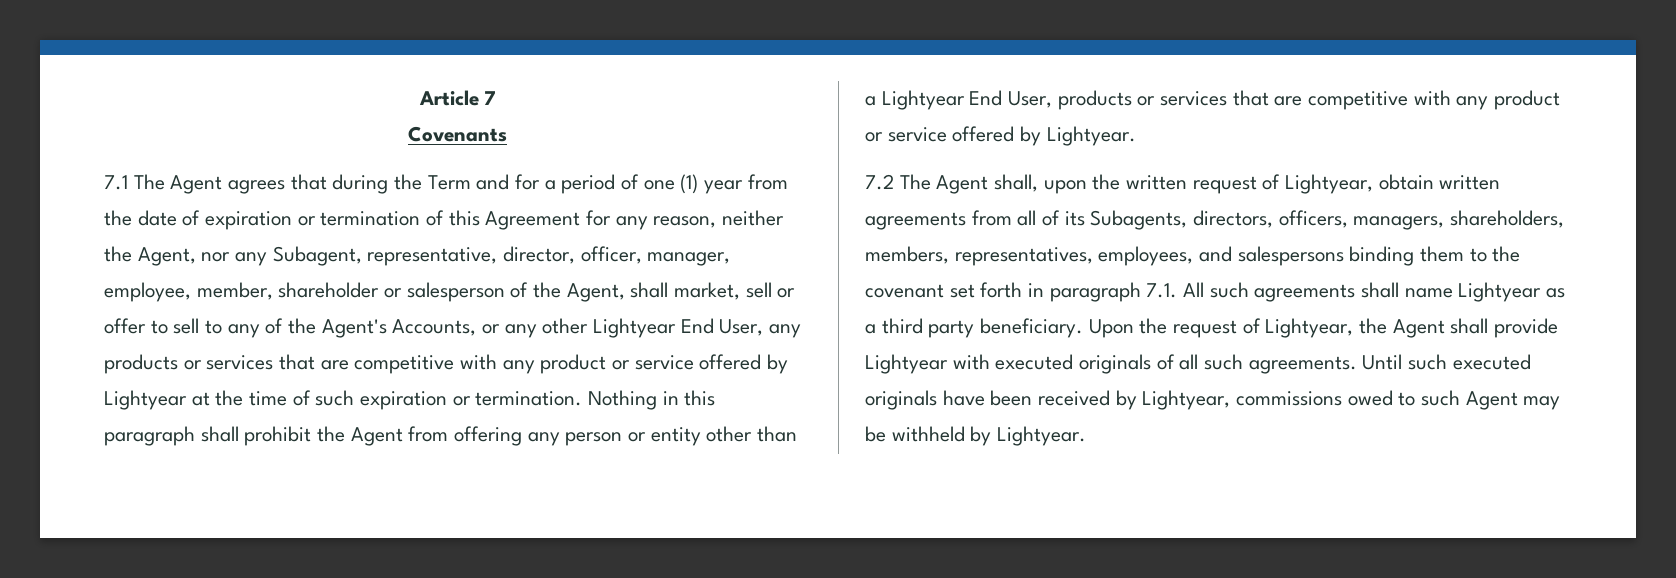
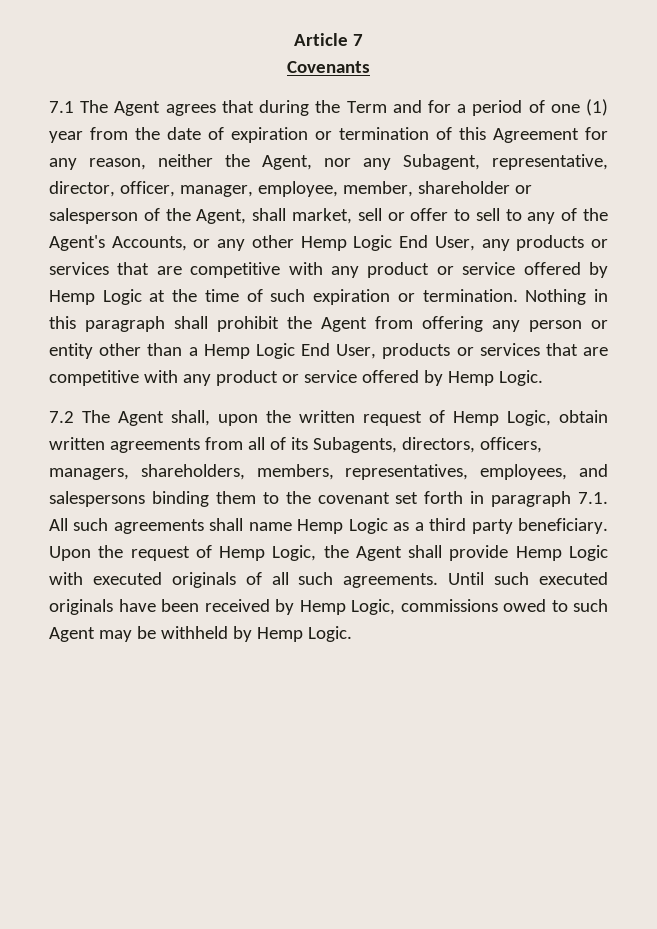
- 7.1 The Agent agrees that during the Term and for a period of one (1) year from the date of expiration or termination of this Agreement for any reason, neither the Agent, nor any Subagent, representative, director, officer, manager, employee, member, shareholder or salesperson of the Agent, shall market, sell or offer to sell to any of the Agent's Accounts, or any other Lightyear End User, any products or services that are competitive with any product or service offered by Lightyear at the time of such expiration or termination.
+ 7.1 The Agent agrees that during the Term and for a period of one (1) year from the date of expiration or termination of this Agreement for any reason, neither the Agent, nor any Subagent, representative, director, officer, manager, employee, member, shareholder or salesperson of the Agent, shall market, sell or offer to sell to any of the Agent's Accounts, or any other Hemp Logic End User, any products or services that are competitive with any product or service offered by Hemp Logic at the time of such expiration or termination.
- Nothing in this paragraph shall prohibit the Agent from offering any person or entity other than a Lightyear End User, products or services that are competitive with any product or service offered by Lightyear.
+ Nothing in this paragraph shall prohibit the Agent from offering any person or entity other than a Hemp Logic End User, products or services that are competitive with any product or service offered by Hemp Logic.
- 7.2 The Agent shall, upon the written request of Lightyear, obtain written agreements from all of its Subagents, directors, officers, managers, shareholders, members, representatives, employees, and salespersons binding them to the covenant set forth in paragraph 7.1. All such agreements shall name Lightyear as a third party beneficiary.
+ 7.2 The Agent shall, upon the written request of Hemp Logic, obtain written agreements from all of its Subagents, directors, officers, managers, shareholders, members, representatives, employees, and salespersons binding them to the covenant set forth in paragraph 7.1. All such agreements shall name Hemp Logic as a third party beneficiary.
- Upon the request of Lightyear, the Agent shall provide Lightyear with executed originals of all such agreements.
+ Upon the request of Hemp Logic, the Agent shall provide Hemp Logic with executed originals of all such agreements.
- Until such executed originals have been received by Lightyear, commissions owed to such Agent may be withheld by Lightyear.
+ Until such executed originals have been received by Hemp Logic, commissions owed to such Agent may be withheld by Hemp Logic.

